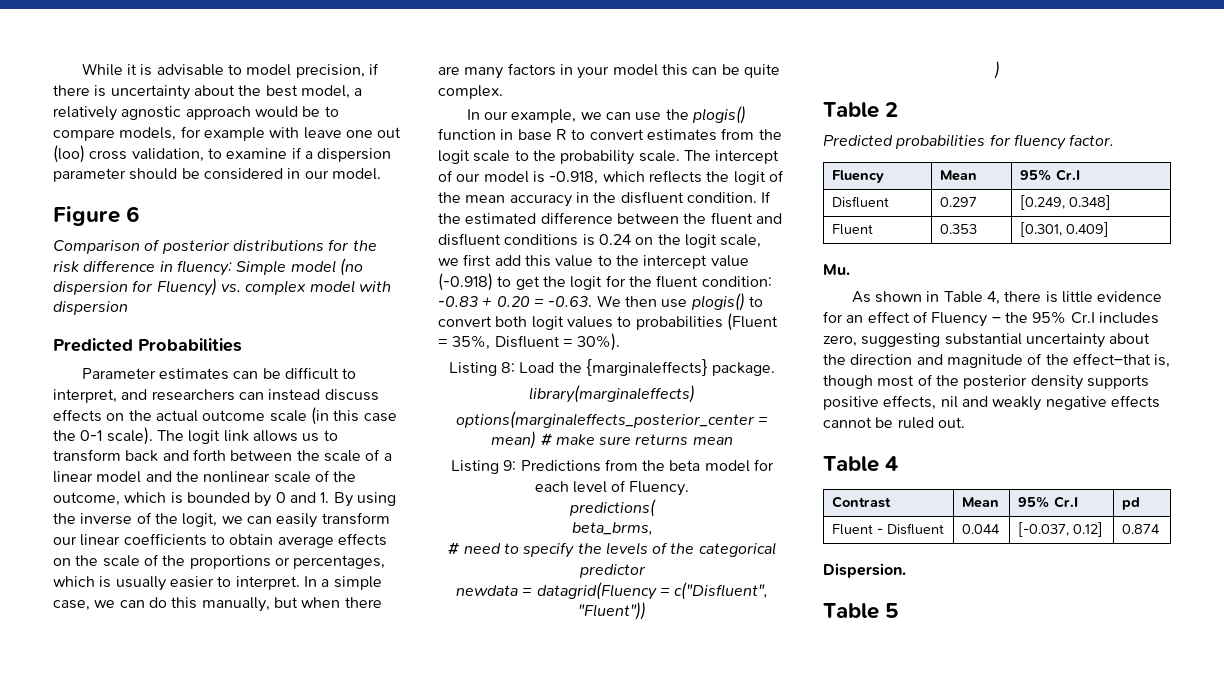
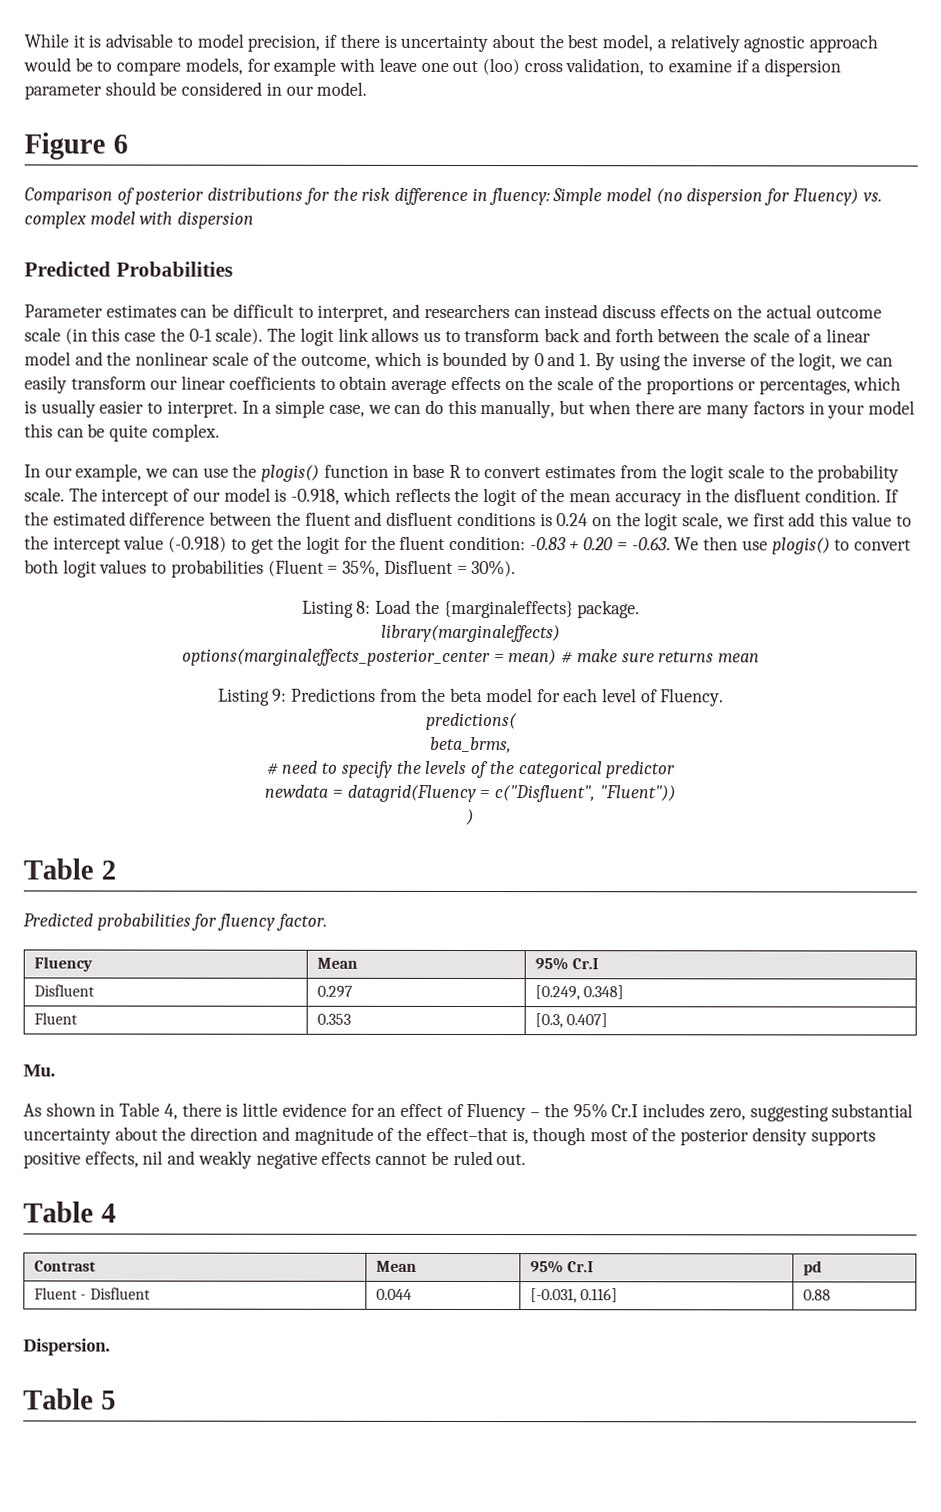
- Fluent | 0.353 | [0.301, 0.409]
+ Fluent | 0.353 | [0.3, 0.407]
- Fluent - Disfluent | 0.044 | [-0.037, 0.12] | 0.874
+ Fluent - Disfluent | 0.044 | [-0.031, 0.116] | 0.88

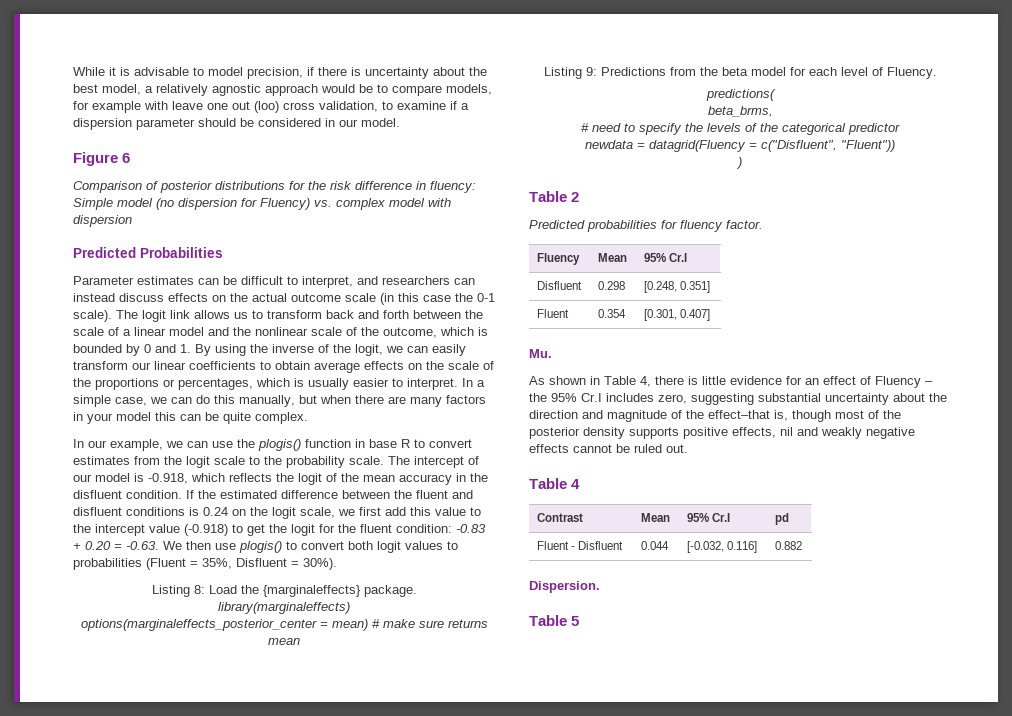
- Disfluent | 0.297 | [0.249, 0.348]
+ Disfluent | 0.298 | [0.248, 0.351]
- Fluent | 0.353 | [0.3, 0.407]
+ Fluent | 0.354 | [0.301, 0.407]
- Fluent - Disfluent | 0.044 | [-0.031, 0.116] | 0.88
+ Fluent - Disfluent | 0.044 | [-0.032, 0.116] | 0.882

